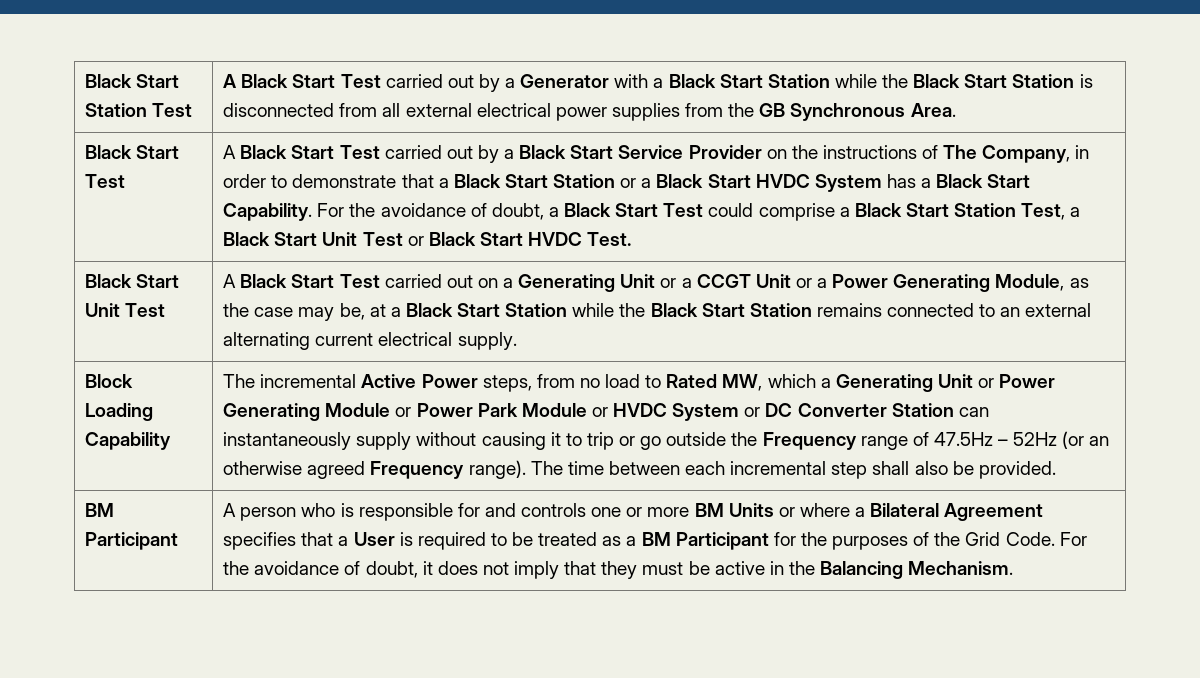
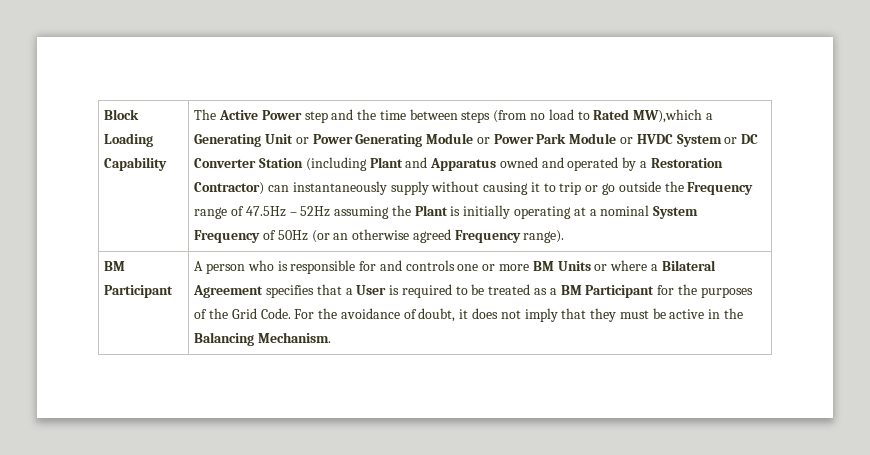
- Black Start Station Test | A Black Start Test carried out by a Generator with a Black Start Station while the Black Start Station is disconnected from all external electrical power supplies from the GB Synchronous Area.
- Black Start Test | A Black Start Test carried out by a Black Start Service Provider on the instructions of The Company, in order to demonstrate that a Black Start Station or a Black Start HVDC System has a Black Start Capability. For the avoidance of doubt, a Black Start Test could comprise a Black Start Station Test, a Black Start Unit Test or Black Start HVDC Test.
- Black Start Unit Test | A Black Start Test carried out on a Generating Unit or a CCGT Unit or a Power Generating Module, as the case may be, at a Black Start Station while the Black Start Station remains connected to an external alternating current electrical supply.
- The incremental Active Power steps, from no load to Rated MW, which a Generating Unit or Power Generating Module or Power Park Module or HVDC System or DC Converter Station can instantaneously supply without causing it to trip or go outside the Frequency range of 47.5Hz – 52Hz (or an otherwise agreed Frequency range). The time between each incremental step shall also be provided.
+ The Active Power step and the time between steps (from no load to Rated MW),which a Generating Unit or Power Generating Module or Power Park Module or HVDC System or DC Converter Station (including Plant and Apparatus owned and operated by a Restoration Contractor) can instantaneously supply without causing it to trip or go outside the Frequency range of 47.5Hz – 52Hz assuming the Plant is initially operating at a nominal System Frequency of 50Hz (or an otherwise agreed Frequency range).

